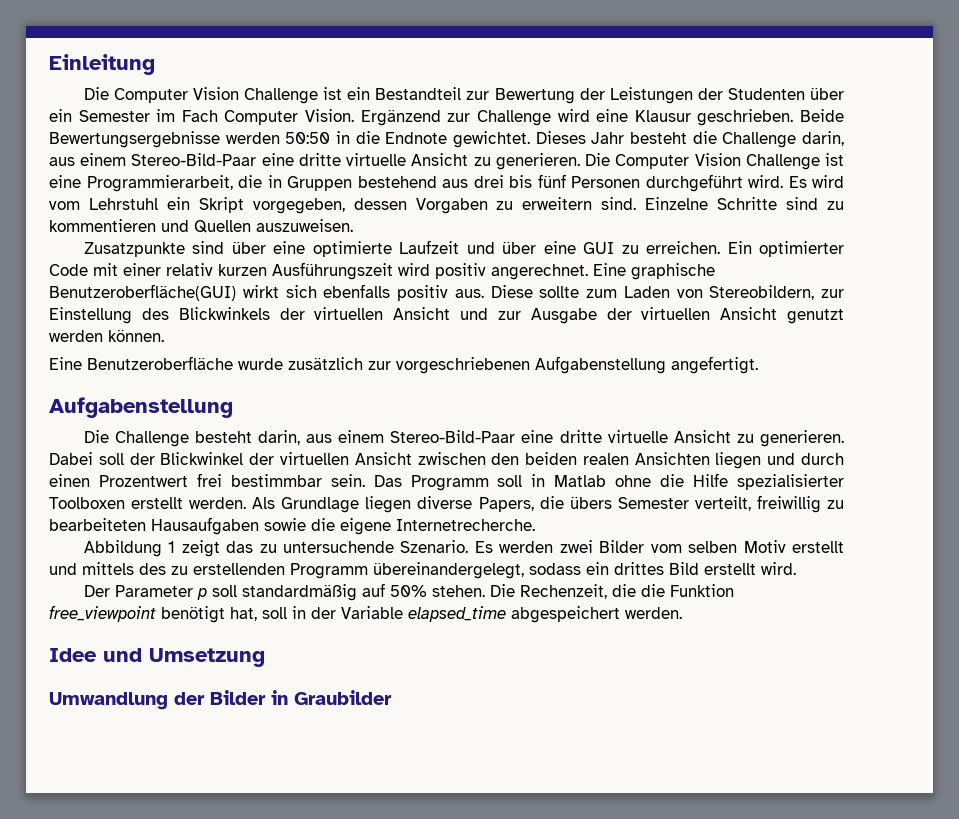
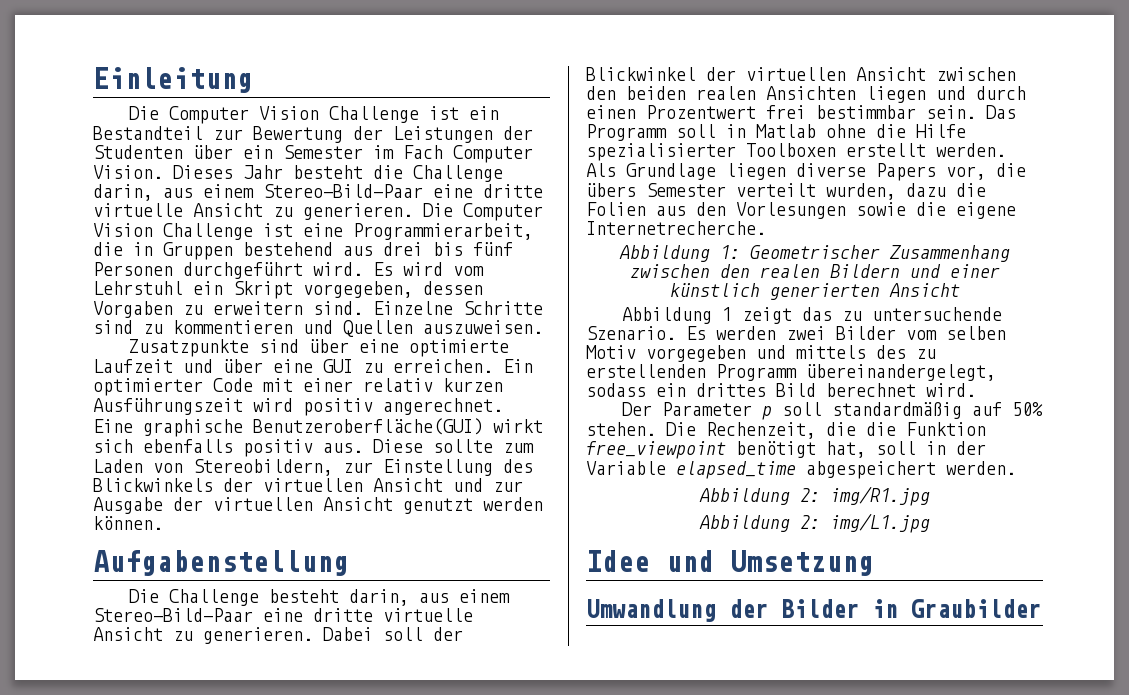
- Ergänzend zur Challenge wird eine Klausur geschrieben. Beide Bewertungsergebnisse werden 50:50 in die Endnote gewichtet.
- Eine Benutzeroberfläche wurde zusätzlich zur vorgeschriebenen Aufgabenstellung angefertigt.
- Als Grundlage liegen diverse Papers, die übers Semester verteilt, freiwillig zu bearbeiteten Hausaufgaben sowie die eigene Internetrecherche.
+ Als Grundlage liegen diverse Papers vor, die übers Semester verteilt wurden, dazu die Folien aus den Vorlesungen sowie die eigene Internetrecherche.
+ Abbildung 1: Geometrischer Zusammenhang zwischen den realen Bildern und einer künstlich generierten Ansicht
- Es werden zwei Bilder vom selben Motiv erstellt und mittels des zu erstellenden Programm übereinandergelegt, sodass ein drittes Bild erstellt wird.
+ Es werden zwei Bilder vom selben Motiv vorgegeben und mittels des zu erstellenden Programm übereinandergelegt, sodass ein drittes Bild berechnet wird.
+ Abbildung 2: img/R1.jpg
+ Abbildung 2: img/L1.jpg

